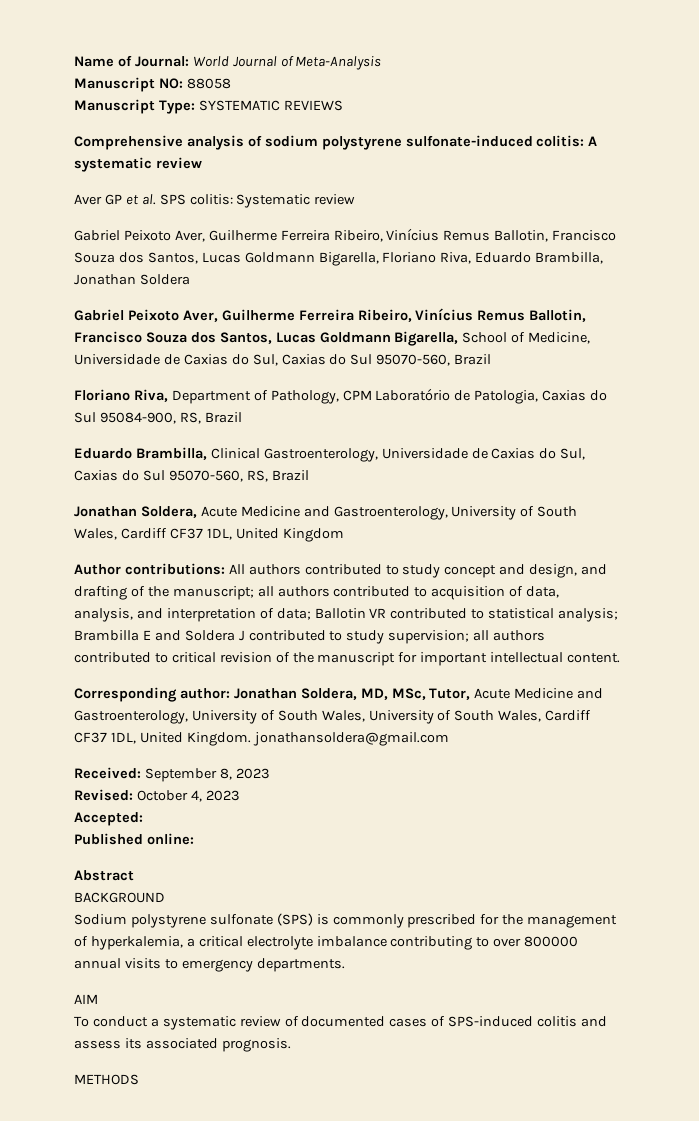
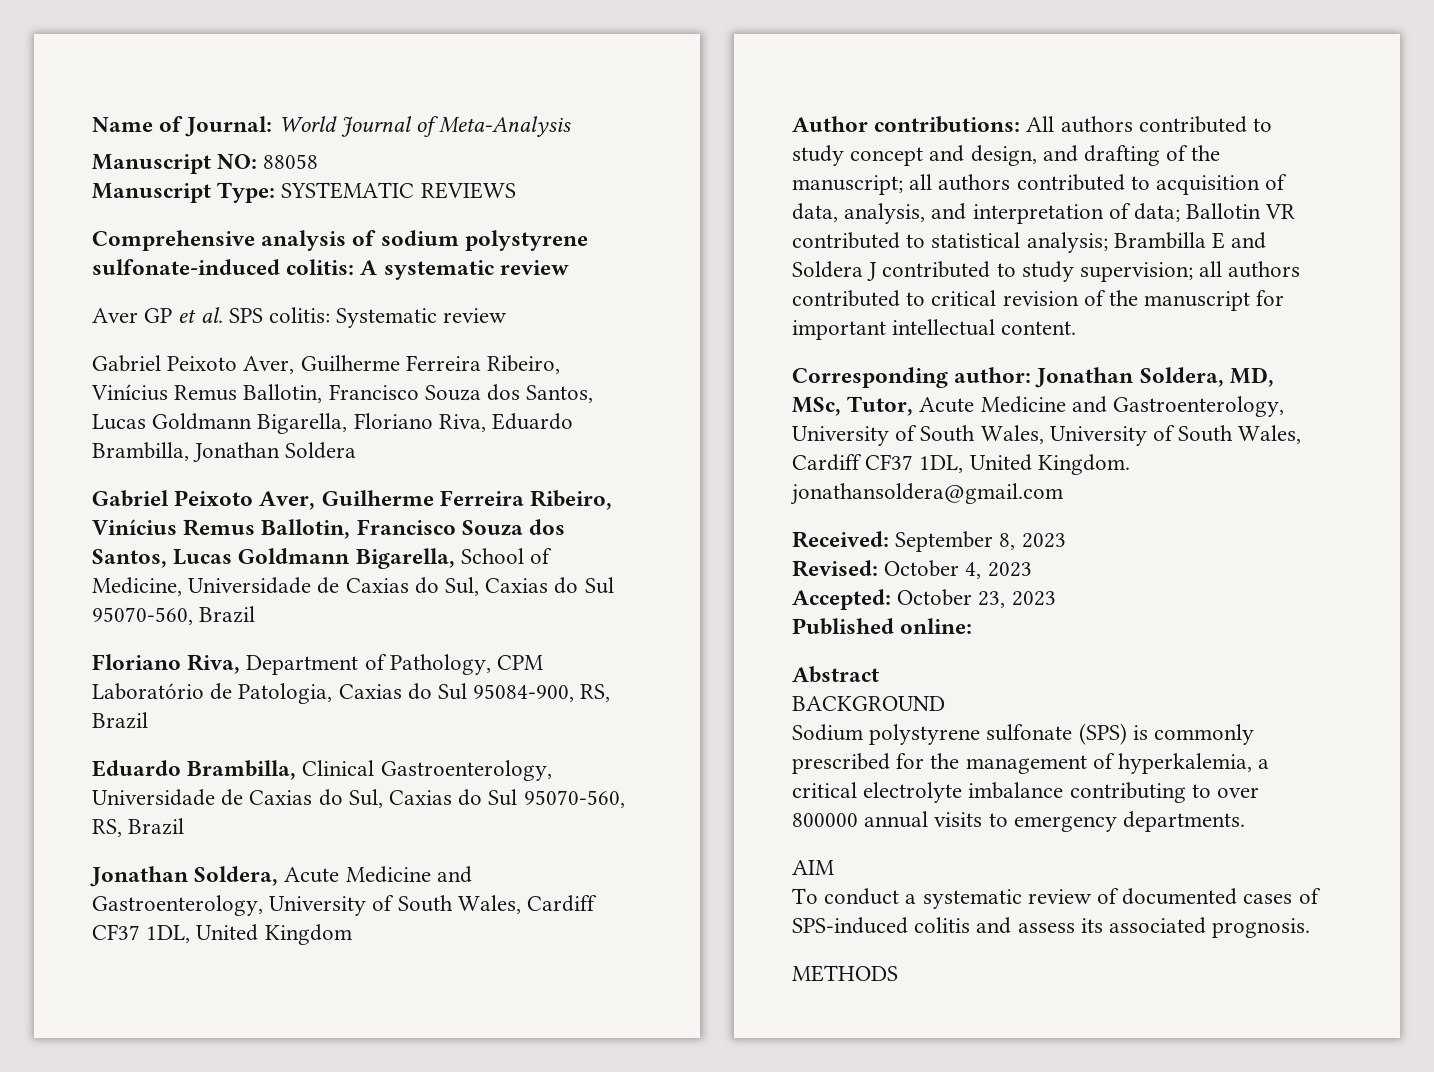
- Accepted:
+ Accepted: October 23, 2023

